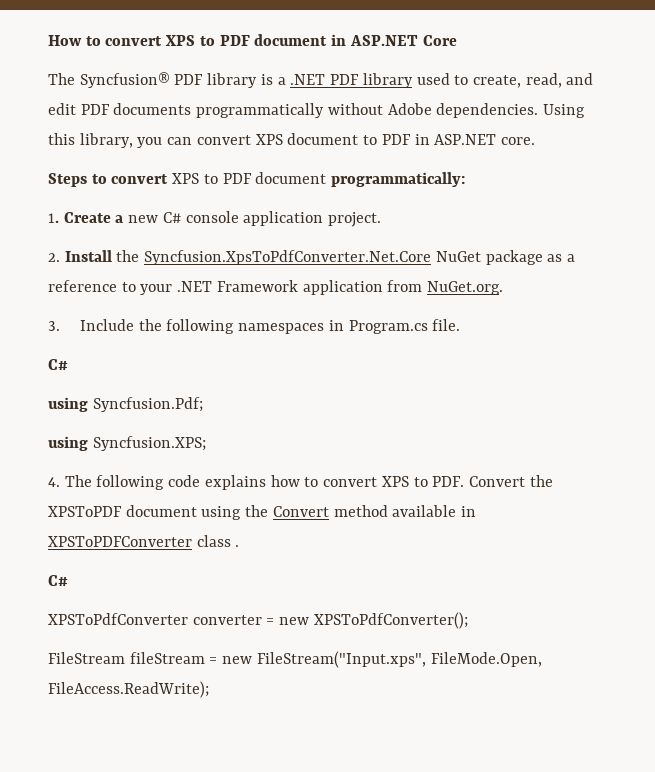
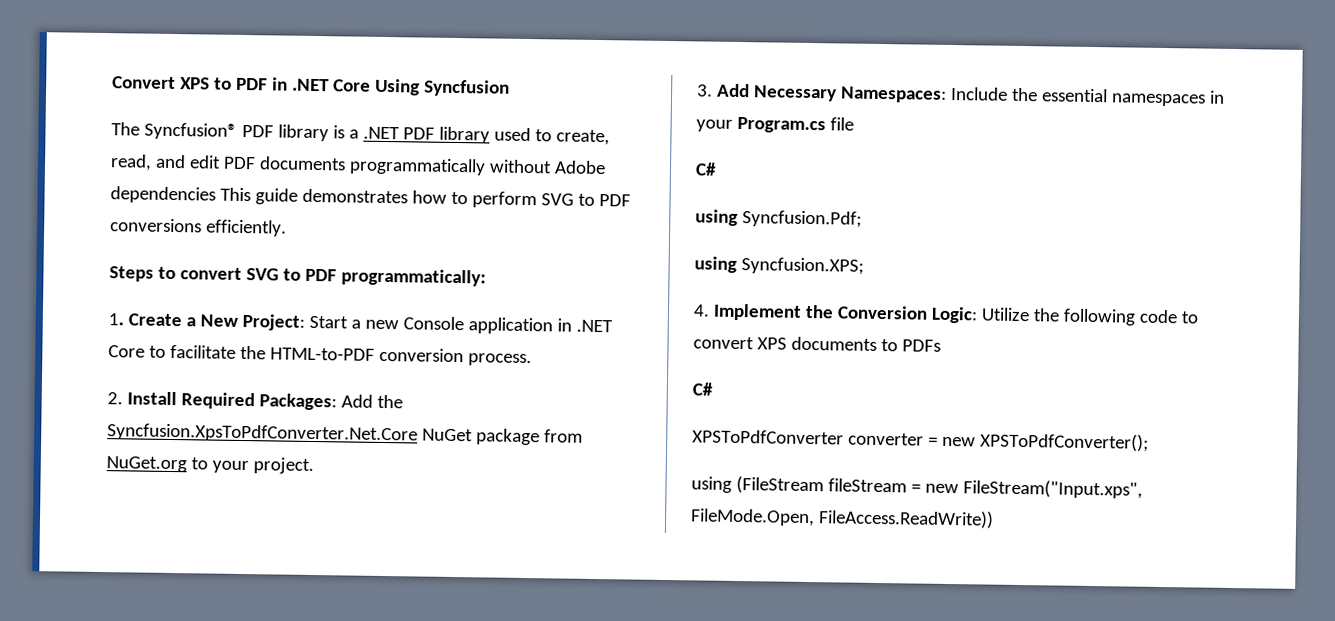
- How to convert XPS to PDF document in ASP.NET Core
+ Convert XPS to PDF in .NET Core Using Syncfusion
- The Syncfusion® PDF library is a .NET PDF library used to create, read, and edit PDF documents programmatically without Adobe dependencies. Using this library, you can convert XPS document to PDF in ASP.NET core.
+ The Syncfusion® PDF library is a .NET PDF library used to create, read, and edit PDF documents programmatically without Adobe dependencies This guide demonstrates how to perform SVG to PDF conversions efficiently.
- Steps to convert XPS to PDF document programmatically:
+ Steps to convert SVG to PDF programmatically:
- 1. Create a new C# console application project.
+ 1. Create a New Project: Start a new Console application in .NET Core to facilitate the HTML-to-PDF conversion process.
- 2. Install the Syncfusion.XpsToPdfConverter.Net.Core NuGet package as a reference to your .NET Framework application from NuGet.org.
- 3. Include the following namespaces in Program.cs file.
+ 2. Install Required Packages: Add the Syncfusion.XpsToPdfConverter.Net.Core NuGet package from NuGet.org to your project.
+ 3. Add Necessary Namespaces: Include the essential namespaces in your Program.cs file
- 4. The following code explains how to convert XPS to PDF. Convert the XPSToPDF document using the Convert method available in XPSToPDFConverter class .
+ 4. Implement the Conversion Logic: Utilize the following code to convert XPS documents to PDFs
- FileStream fileStream = new FileStream("Input.xps", FileMode.Open, FileAccess.ReadWrite);
+ using (FileStream fileStream = new FileStream("Input.xps", FileMode.Open, FileAccess.ReadWrite))

